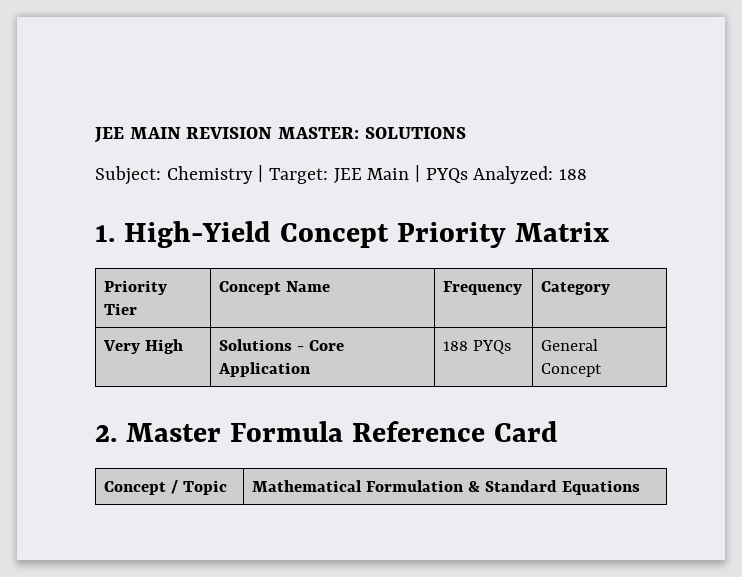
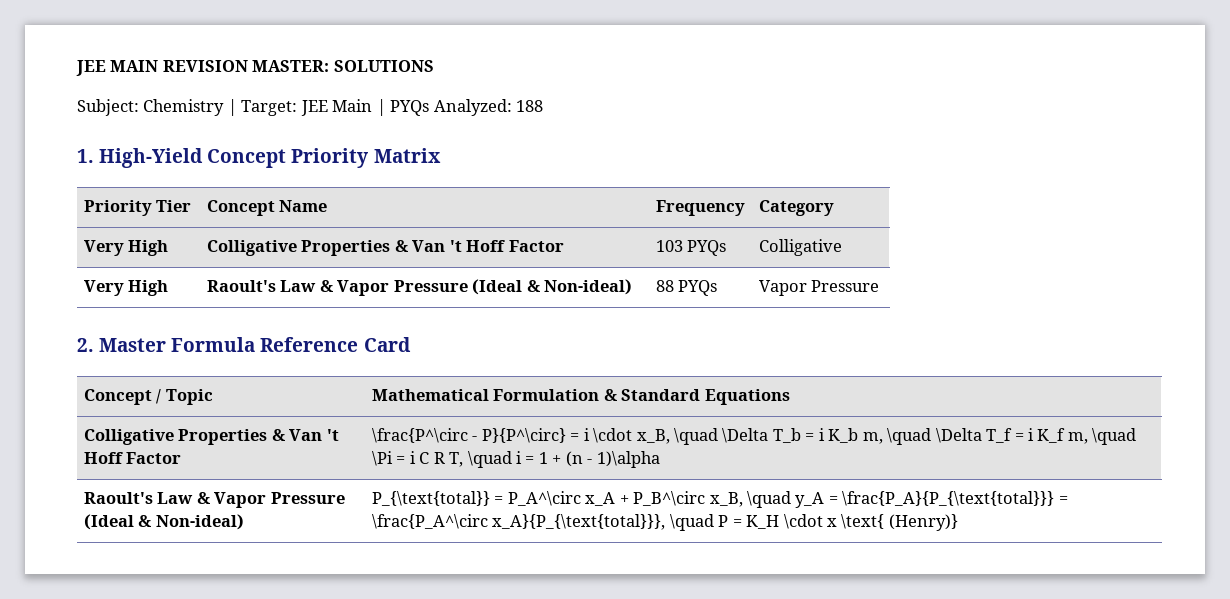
- Very High | Solutions - Core Application | 188 PYQs | General Concept
+ Very High | Colligative Properties & Van 't Hoff Factor | 103 PYQs | Colligative
+ Very High | Raoult's Law & Vapor Pressure (Ideal & Non-ideal) | 88 PYQs | Vapor Pressure
+ Colligative Properties & Van 't Hoff Factor | \frac{P^\circ - P}{P^\circ} = i \cdot x_B, \quad \Delta T_b = i K_b m, \quad \Delta T_f = i K_f m, \quad \Pi = i C R T, \quad i = 1 + (n - 1)\alpha
+ Raoult's Law & Vapor Pressure (Ideal & Non-ideal) | P_{\text{total}} = P_A^\circ x_A + P_B^\circ x_B, \quad y_A = \frac{P_A}{P_{\text{total}}} = \frac{P_A^\circ x_A}{P_{\text{total}}}, \quad P = K_H \cdot x \text{ (Henry)}

